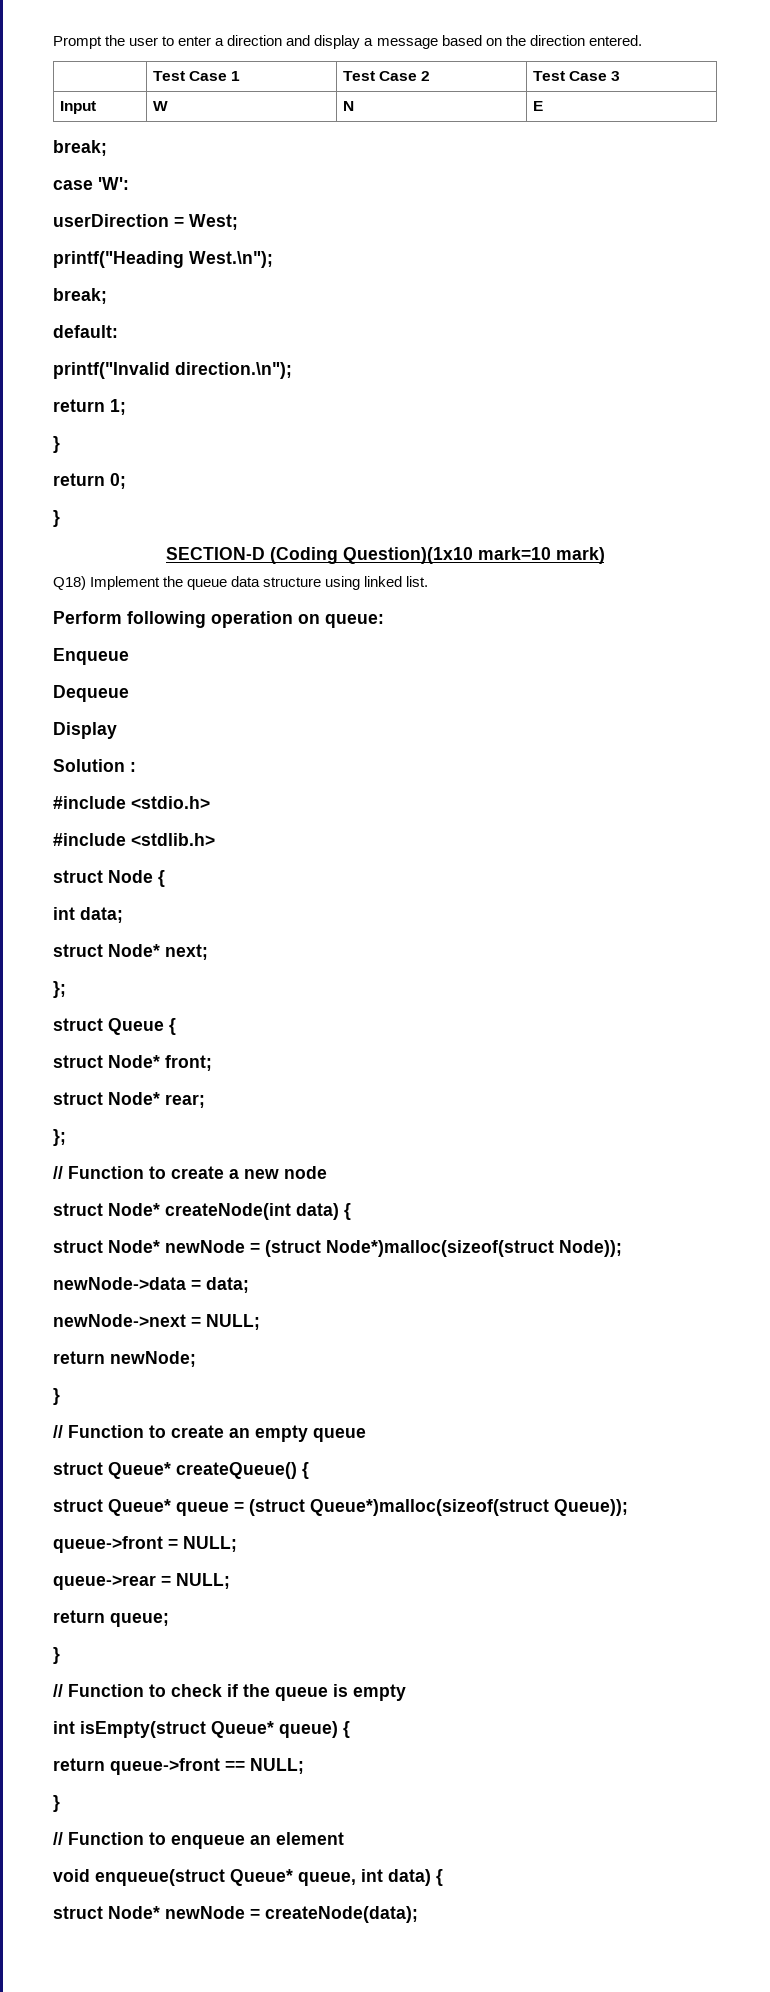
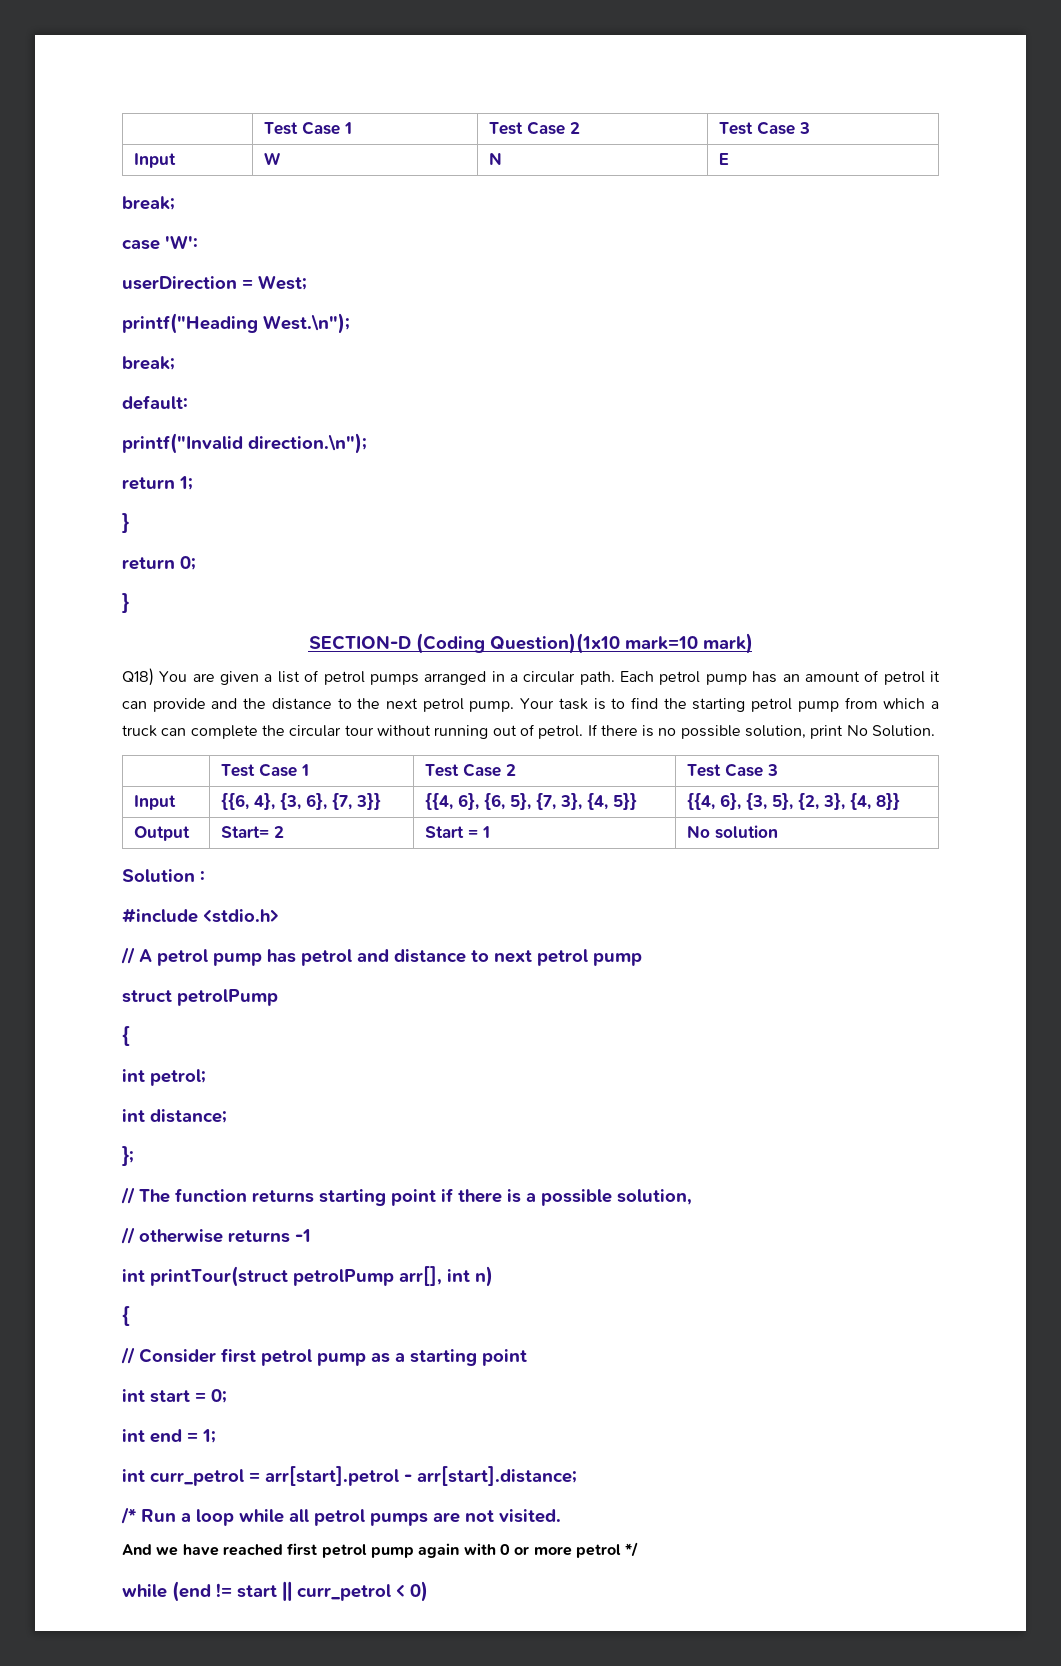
- Prompt the user to enter a direction and display a message based on the direction entered.
- Q18) Implement the queue data structure using linked list.
- Perform following operation on queue:
- Enqueue
- Dequeue
- Display
+ Q18) You are given a list of petrol pumps arranged in a circular path. Each petrol pump has an amount of petrol it can provide and the distance to the next petrol pump. Your task is to find the starting petrol pump from which a truck can complete the circular tour without running out of petrol. If there is no possible solution, print No Solution.
+ | Test Case 1 | Test Case 2 | Test Case 3
+ Input | {{6, 4}, {3, 6}, {7, 3}} | {{4, 6}, {6, 5}, {7, 3}, {4, 5}} | {{4, 6}, {3, 5}, {2, 3}, {4, 8}}
+ Output | Start= 2 | Start = 1 | No solution
  Solution :
  #include <stdio.h>
- #include <stdlib.h>
- struct Node {
+ // A petrol pump has petrol and distance to next petrol pump
+ struct petrolPump
+ {
- int data;
- struct Node* next;
+ int petrol;
+ int distance;
  };
- struct Queue {
- struct Node* front;
- struct Node* rear;
- };
- // Function to create a new node
- struct Node* createNode(int data) {
- struct Node* newNode = (struct Node*)malloc(sizeof(struct Node));
- newNode->data = data;
- newNode->next = NULL;
- return newNode;
- }
- // Function to create an empty queue
- struct Queue* createQueue() {
- struct Queue* queue = (struct Queue*)malloc(sizeof(struct Queue));
- queue->front = NULL;
- queue->rear = NULL;
- return queue;
- }
- // Function to check if the queue is empty
- int isEmpty(struct Queue* queue) {
- return queue->front == NULL;
- }
- // Function to enqueue an element
- void enqueue(struct Queue* queue, int data) {
- struct Node* newNode = createNode(data);
+ // The function returns starting point if there is a possible solution,
+ // otherwise returns -1
+ int printTour(struct petrolPump arr[], int n)
+ {
+ // Consider first petrol pump as a starting point
+ int start = 0;
+ int end = 1;
+ int curr_petrol = arr[start].petrol - arr[start].distance;
+ /* Run a loop while all petrol pumps are not visited.
+ And we have reached first petrol pump again with 0 or more petrol */
+ while (end != start || curr_petrol < 0)

